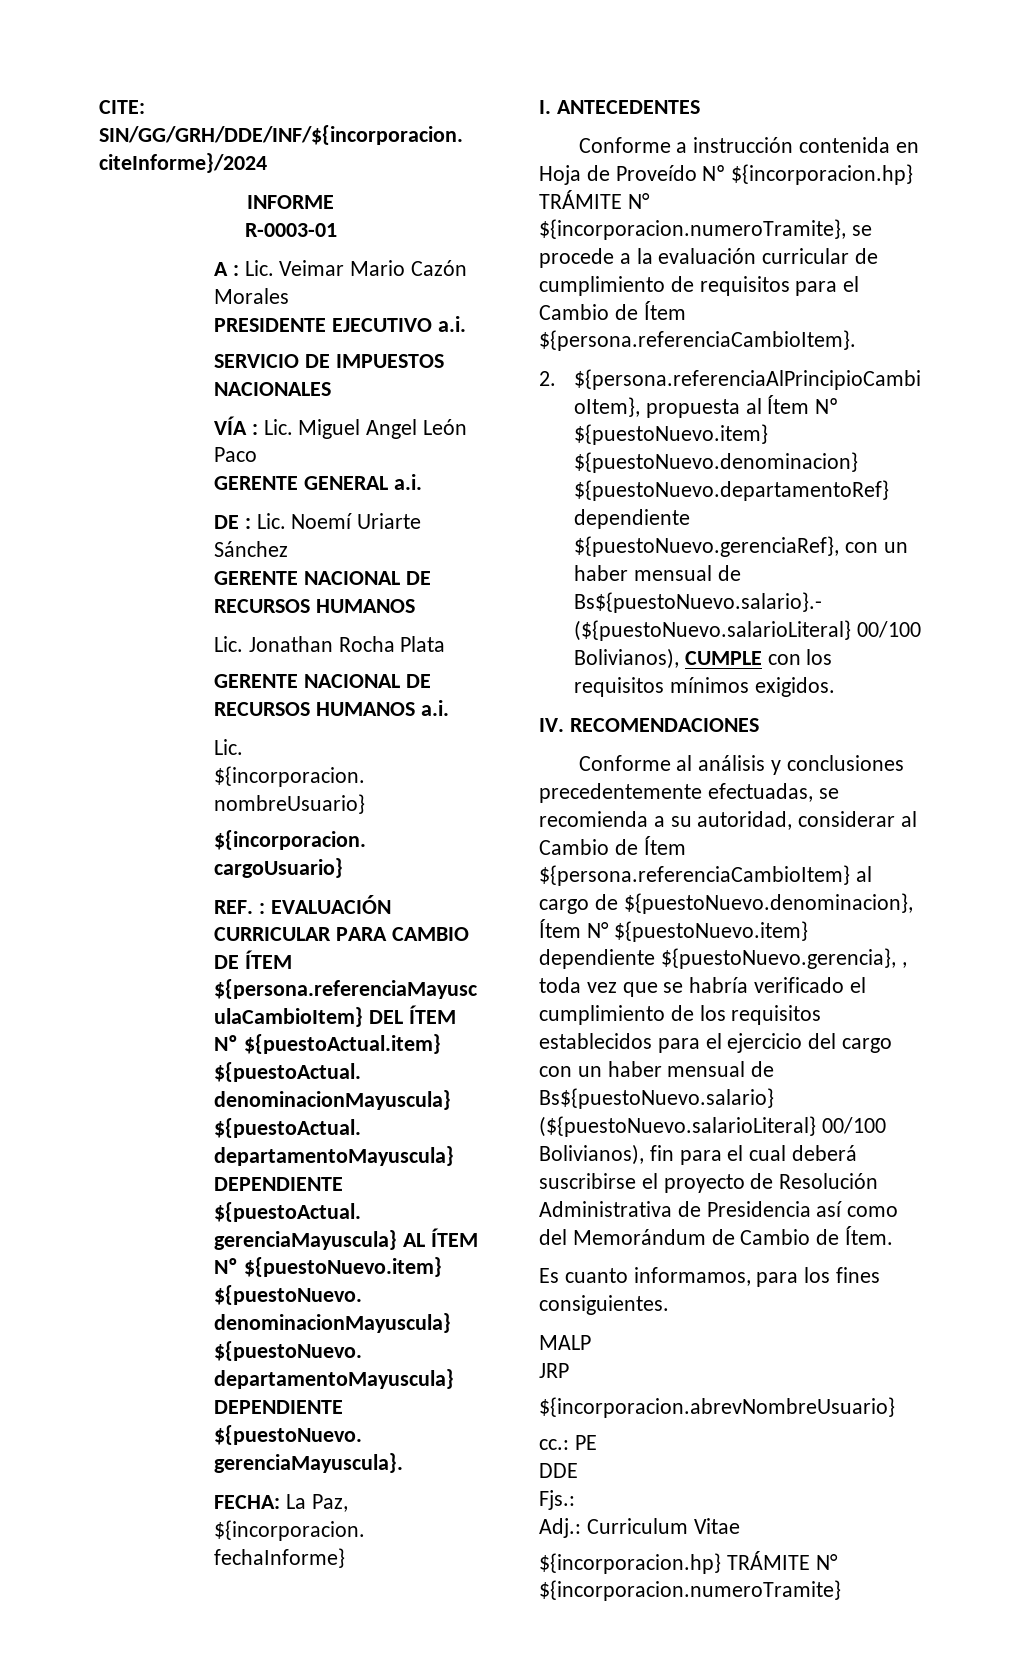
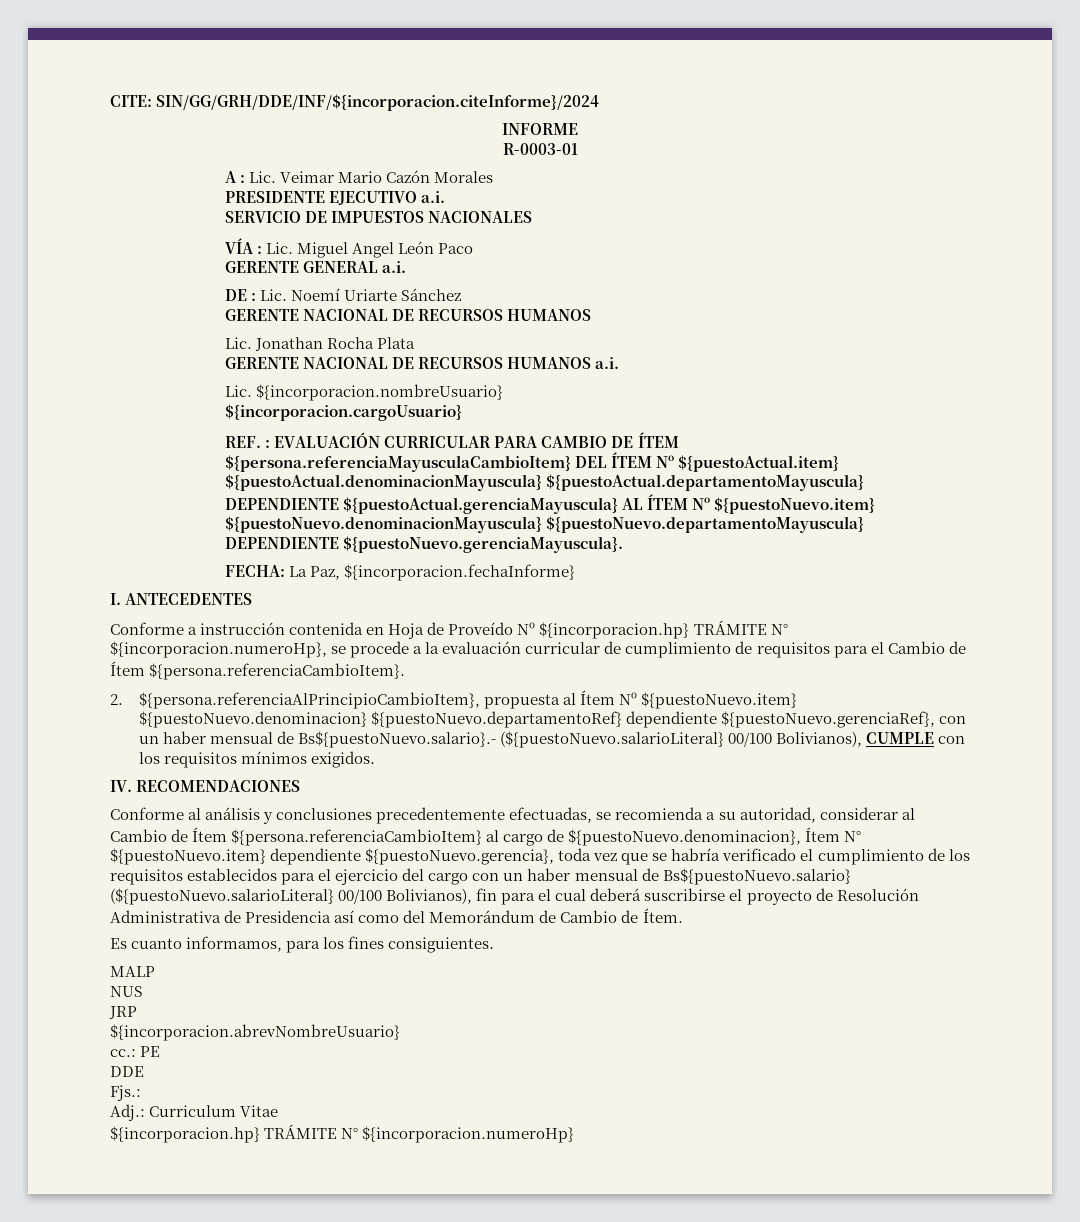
- Conforme a instrucción contenida en Hoja de Proveído Nº ${incorporacion.hp} TRÁMITE N° ${incorporacion.numeroTramite}, se procede a la evaluación curricular de cumplimiento de requisitos para el Cambio de Ítem ${persona.referenciaCambioItem}.
+ Conforme a instrucción contenida en Hoja de Proveído Nº ${incorporacion.hp} TRÁMITE N° ${incorporacion.numeroHp}, se procede a la evaluación curricular de cumplimiento de requisitos para el Cambio de Ítem ${persona.referenciaCambioItem}.
- Conforme al análisis y conclusiones precedentemente efectuadas, se recomienda a su autoridad, considerar al Cambio de Ítem ${persona.referenciaCambioItem} al cargo de ${puestoNuevo.denominacion}, Ítem N° ${puestoNuevo.item} dependiente ${puestoNuevo.gerencia}, , toda vez que se habría verificado el cumplimiento de los requisitos establecidos para el ejercicio del cargo con un haber mensual de Bs${puestoNuevo.salario} (${puestoNuevo.salarioLiteral} 00/100 Bolivianos), fin para el cual deberá suscribirse el proyecto de Resolución Administrativa de Presidencia así como del Memorándum de Cambio de Ítem.
+ Conforme al análisis y conclusiones precedentemente efectuadas, se recomienda a su autoridad, considerar al Cambio de Ítem ${persona.referenciaCambioItem} al cargo de ${puestoNuevo.denominacion}, Ítem N° ${puestoNuevo.item} dependiente ${puestoNuevo.gerencia}, toda vez que se habría verificado el cumplimiento de los requisitos establecidos para el ejercicio del cargo con un haber mensual de Bs${puestoNuevo.salario} (${puestoNuevo.salarioLiteral} 00/100 Bolivianos), fin para el cual deberá suscribirse el proyecto de Resolución Administrativa de Presidencia así como del Memorándum de Cambio de Ítem.
+ NUS
- ${incorporacion.hp} TRÁMITE N° ${incorporacion.numeroTramite}
+ ${incorporacion.hp} TRÁMITE N° ${incorporacion.numeroHp}

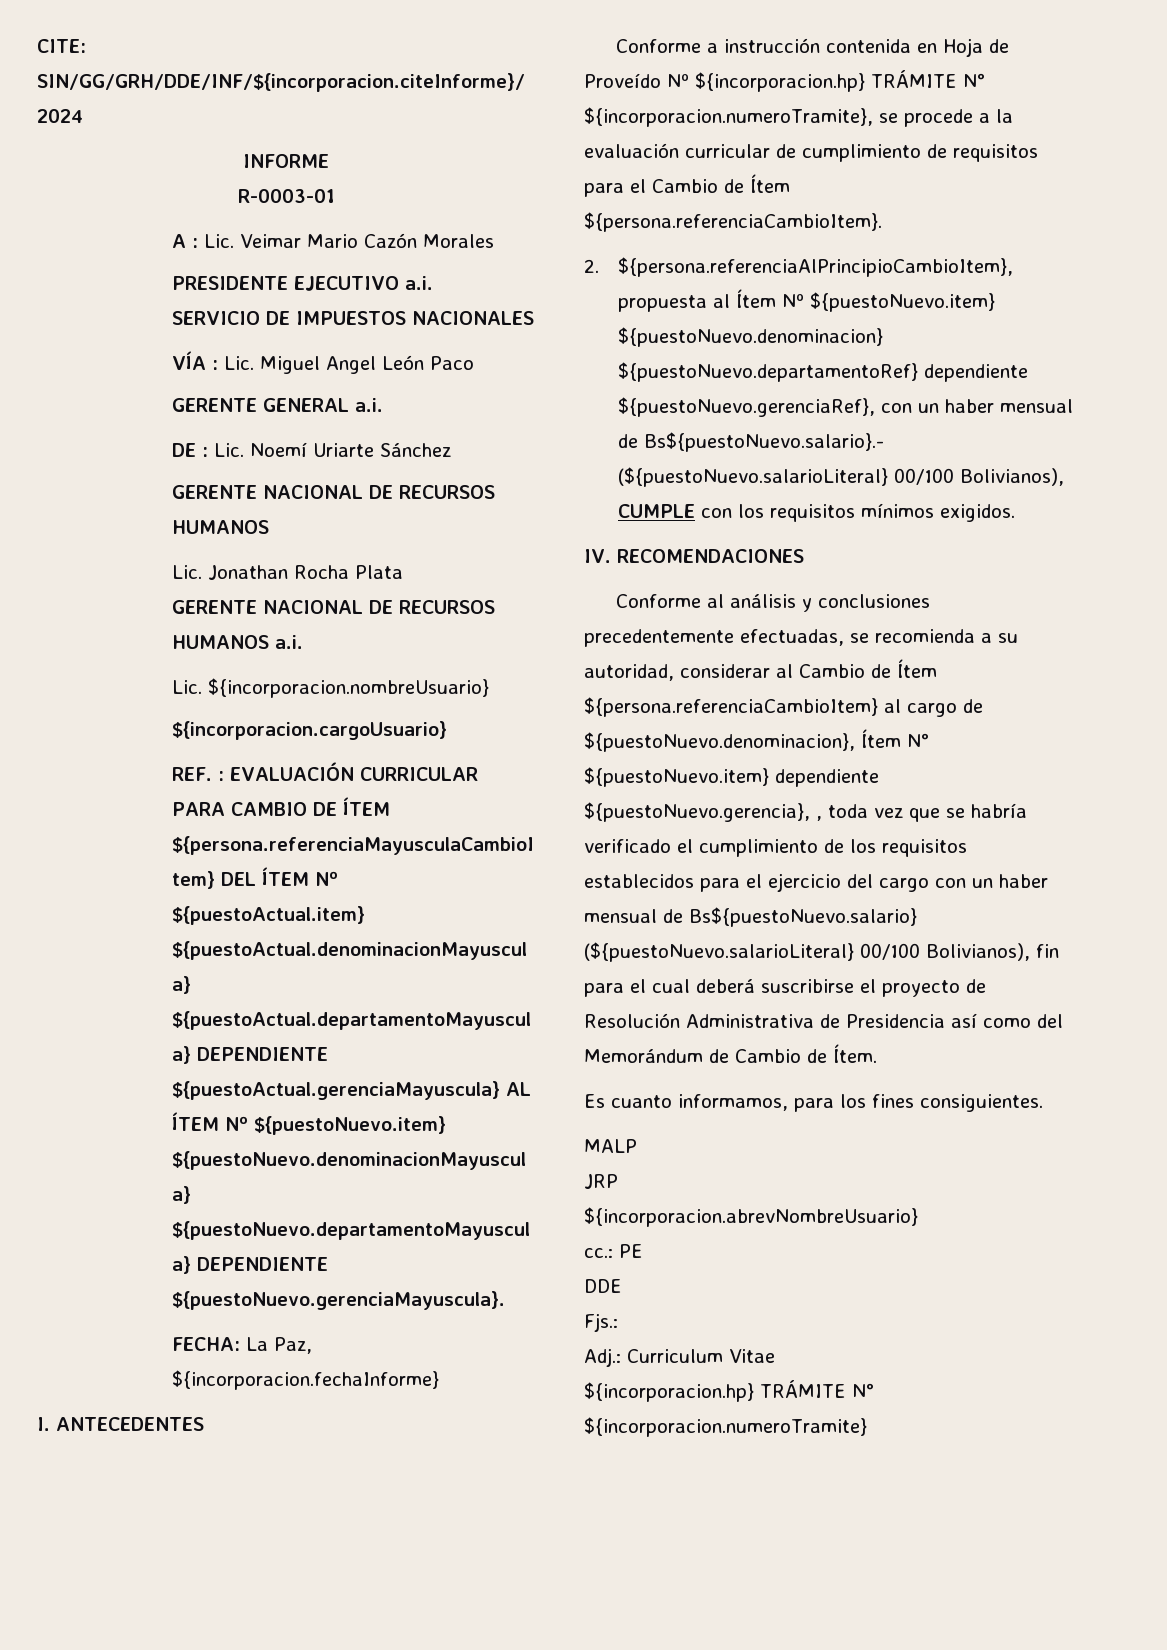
- Conforme a instrucción contenida en Hoja de Proveído Nº ${incorporacion.hp} TRÁMITE N° ${incorporacion.numeroHp}, se procede a la evaluación curricular de cumplimiento de requisitos para el Cambio de Ítem ${persona.referenciaCambioItem}.
+ Conforme a instrucción contenida en Hoja de Proveído Nº ${incorporacion.hp} TRÁMITE N° ${incorporacion.numeroTramite}, se procede a la evaluación curricular de cumplimiento de requisitos para el Cambio de Ítem ${persona.referenciaCambioItem}.
- Conforme al análisis y conclusiones precedentemente efectuadas, se recomienda a su autoridad, considerar al Cambio de Ítem ${persona.referenciaCambioItem} al cargo de ${puestoNuevo.denominacion}, Ítem N° ${puestoNuevo.item} dependiente ${puestoNuevo.gerencia}, toda vez que se habría verificado el cumplimiento de los requisitos establecidos para el ejercicio del cargo con un haber mensual de Bs${puestoNuevo.salario} (${puestoNuevo.salarioLiteral} 00/100 Bolivianos), fin para el cual deberá suscribirse el proyecto de Resolución Administrativa de Presidencia así como del Memorándum de Cambio de Ítem.
+ Conforme al análisis y conclusiones precedentemente efectuadas, se recomienda a su autoridad, considerar al Cambio de Ítem ${persona.referenciaCambioItem} al cargo de ${puestoNuevo.denominacion}, Ítem N° ${puestoNuevo.item} dependiente ${puestoNuevo.gerencia}, , toda vez que se habría verificado el cumplimiento de los requisitos establecidos para el ejercicio del cargo con un haber mensual de Bs${puestoNuevo.salario} (${puestoNuevo.salarioLiteral} 00/100 Bolivianos), fin para el cual deberá suscribirse el proyecto de Resolución Administrativa de Presidencia así como del Memorándum de Cambio de Ítem.
- NUS
- ${incorporacion.hp} TRÁMITE N° ${incorporacion.numeroHp}
+ ${incorporacion.hp} TRÁMITE N° ${incorporacion.numeroTramite}

